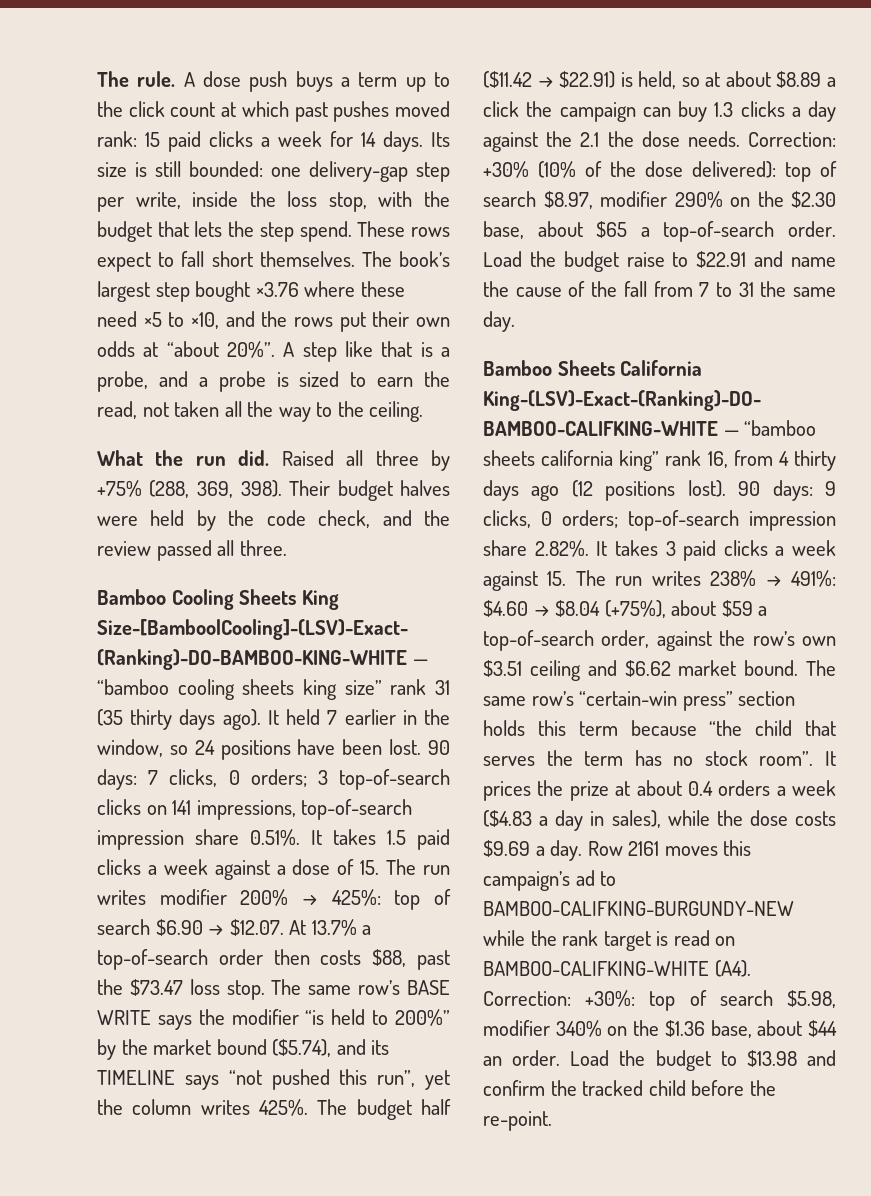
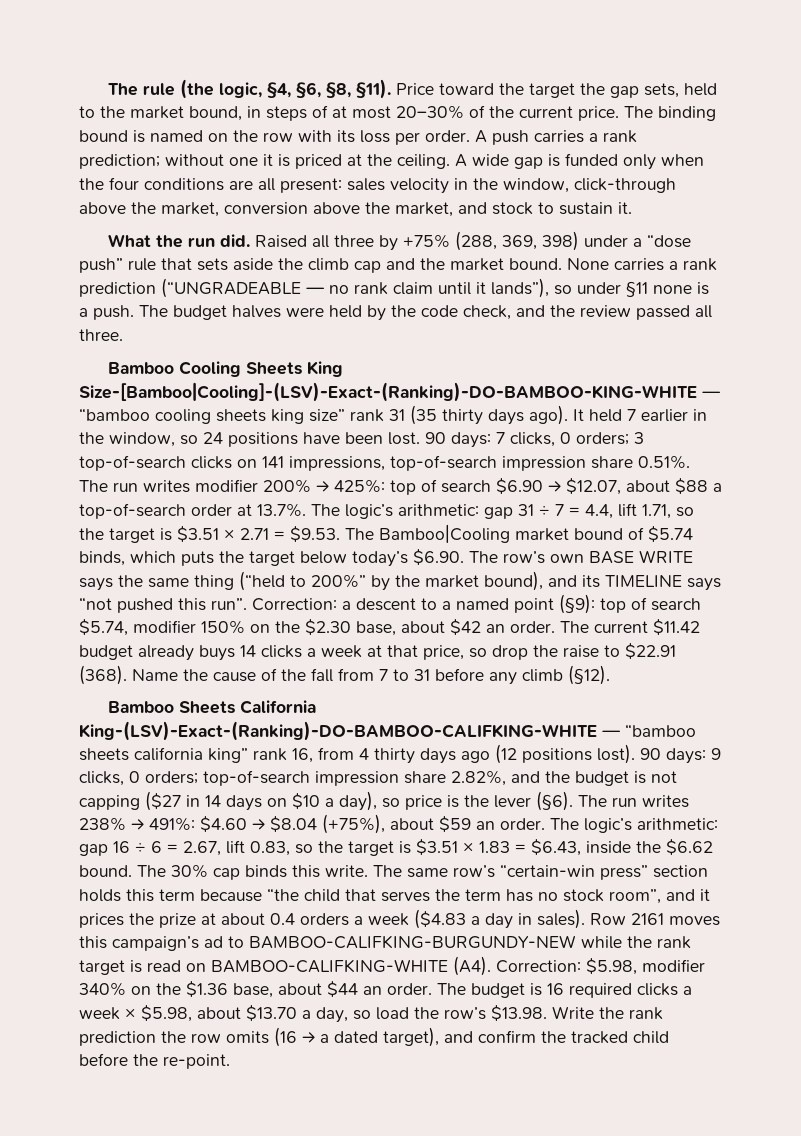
- The rule. A dose push buys a term up to the click count at which past pushes moved rank: 15 paid clicks a week for 14 days. Its size is still bounded: one delivery-gap step per write, inside the loss stop, with the budget that lets the step spend. These rows expect to fall short themselves. The book’s largest step bought ×3.76 where these need ×5 to ×10, and the rows put their own odds at “about 20%”. A step like that is a probe, and a probe is sized to earn the read, not taken all the way to the ceiling.
+ The rule (the logic, §4, §6, §8, §11). Price toward the target the gap sets, held to the market bound, in steps of at most 20–30% of the current price. The binding bound is named on the row with its loss per order. A push carries a rank prediction; without one it is priced at the ceiling. A wide gap is funded only when the four conditions are all present: sales velocity in the window, click-through above the market, conversion above the market, and stock to sustain it.
- Raised all three by +75% (288, 369, 398). Their budget halves were held by the code check, and the review passed all three.
+ Raised all three by +75% (288, 369, 398) under a “dose push” rule that sets aside the climb cap and the market bound. None carries a rank prediction (“UNGRADEABLE — no rank claim until it lands”), so under §11 none is a push. The budget halves were held by the code check, and the review passed all three.
- 3 top-of-search clicks on 141 impressions, top-of-search impression share 0.51%. It takes 1.5 paid clicks a week against a dose of 15. The run writes modifier 200% → 425%:
+ 3 top-of-search clicks on 141 impressions, top-of-search impression share 0.51%. The run writes modifier 200% → 425%:
- top of search $6.90 → $12.07. At 13.7% a top-of-search order then costs $88, past the $73.47 loss stop. The same row’s BASE WRITE says the modifier “is held to 200%” by the market bound ($5.74), and its TIMELINE says “not pushed this run”, yet the column writes 425%. The budget half ($11.42 → $22.91) is held, so at about $8.89 a click the campaign can buy 1.3 clicks a day against the 2.1 the dose needs. Correction: +30% (10% of the dose delivered): top of search $8.97, modifier 290% on the $2.30 base, about $65 a top-of-search order. Load the budget raise to $22.91 and name the cause of the fall from 7 to 31 the same day.
+ top of search $6.90 → $12.07, about $88 a top-of-search order at 13.7%. The logic’s arithmetic: gap 31 ÷ 7 = 4.4, lift 1.71, so the target is $3.51 × 2.71 = $9.53. The Bamboo|Cooling market bound of $5.74 binds, which puts the target below today’s $6.90. The row’s own BASE WRITE says the same thing (“held to 200%” by the market bound), and its TIMELINE says “not pushed this run”. Correction: a descent to a named point (§9): top of search $5.74, modifier 150% on the $2.30 base, about $42 an order. The current $11.42 budget already buys 14 clicks a week at that price, so drop the raise to $22.91 (368). Name the cause of the fall from 7 to 31 before any climb (§12).
- 90 days: 9 clicks, 0 orders; top-of-search impression share 2.82%. It takes 3 paid clicks a week against 15. The run writes 238% → 491%: $4.60 → $8.04 (+75%), about $59 a top-of-search order, against the row’s own $3.51 ceiling and $6.62 market bound.
+ 90 days: 9 clicks, 0 orders; top-of-search impression share 2.82%, and the budget is not capping ($27 in 14 days on $10 a day), so price is the lever (§6). The run writes 238% → 491%: $4.60 → $8.04 (+75%), about $59 an order. The logic’s arithmetic: gap 16 ÷ 6 = 2.67, lift 0.83, so the target is $3.51 × 1.83 = $6.43, inside the $6.62 bound. The 30% cap binds this write.
- The same row’s “certain-win press” section holds this term because “the child that serves the term has no stock room”. It prices the prize at about 0.4 orders a week ($4.83 a day in sales), while the dose costs $9.69 a day.
+ The same row’s “certain-win press” section holds this term because “the child that serves the term has no stock room”, and it prices the prize at about 0.4 orders a week ($4.83 a day in sales).
- Row 2161 moves this campaign’s ad to BAMBOO-CALIFKING-BURGUNDY-NEW while the rank target is read on BAMBOO-CALIFKING-WHITE (A4). Correction: +30%: top of search $5.98, modifier 340% on the $1.36 base, about $44 an order.
+ Row 2161 moves this campaign’s ad to BAMBOO-CALIFKING-BURGUNDY-NEW while the rank target is read on BAMBOO-CALIFKING-WHITE (A4). Correction: $5.98, modifier 340% on the $1.36 base, about $44 an order.
- Load the budget to $13.98 and confirm the tracked child before the re-point.
+ The budget is 16 required clicks a week × $5.98, about $13.70 a day, so load the row’s $13.98. Write the rank prediction the row omits (16 → a dated target), and confirm the tracked child before the re-point.

